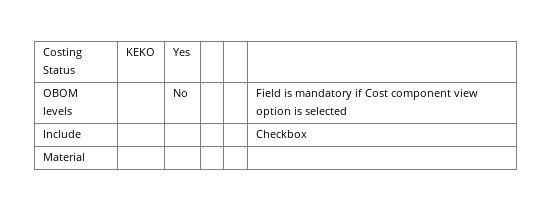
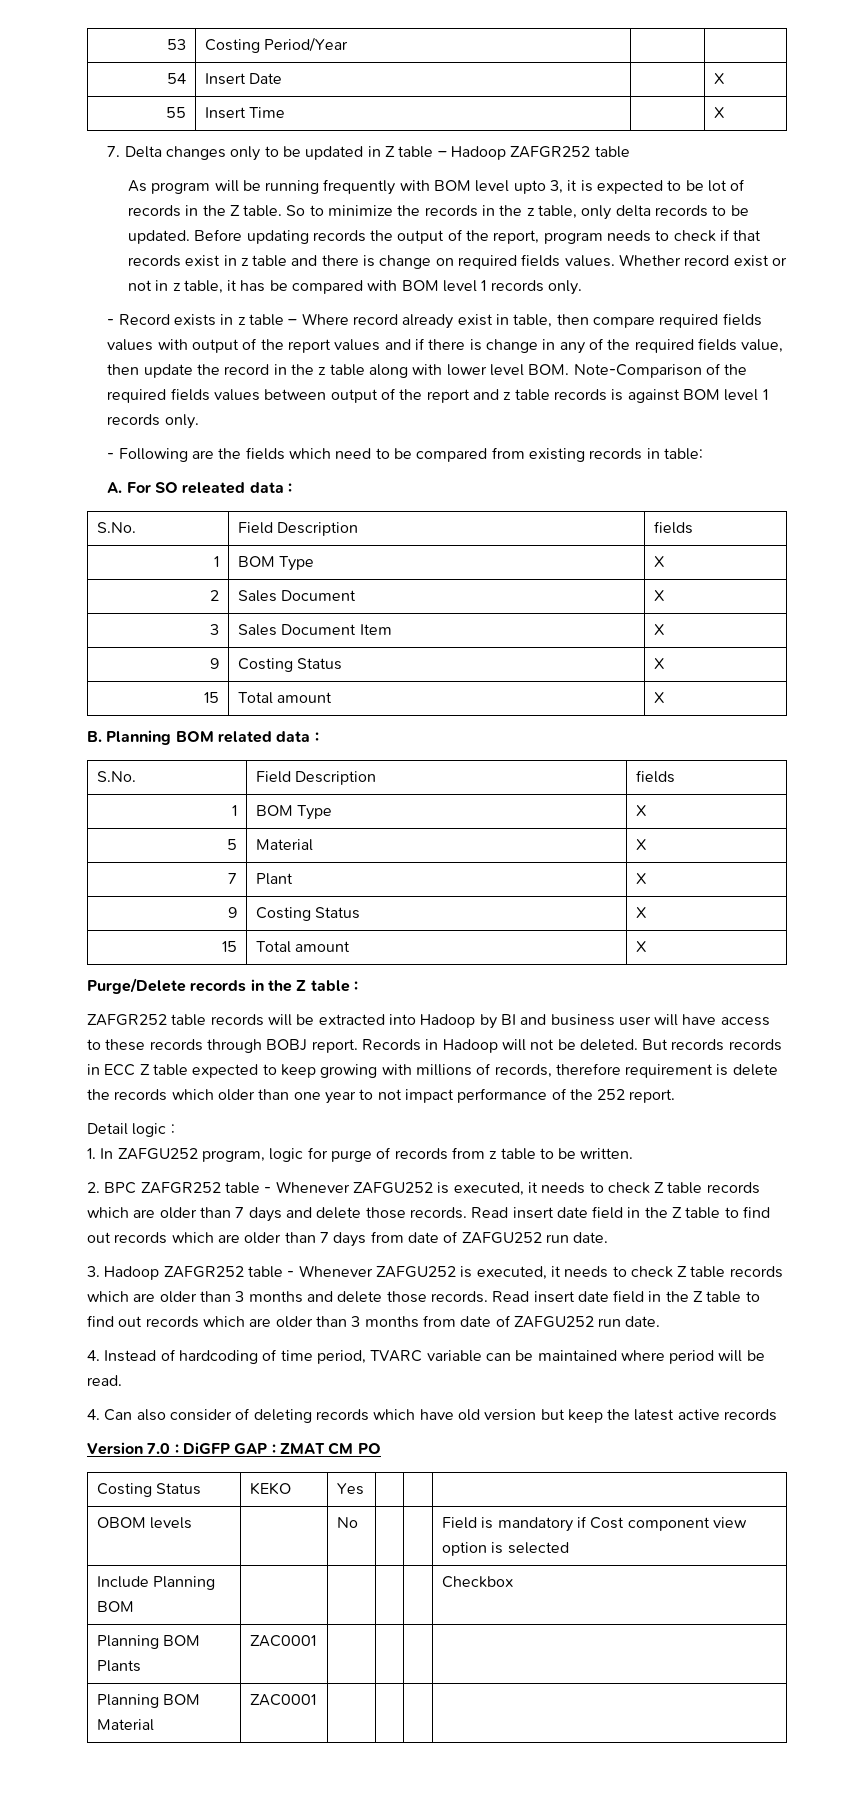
+ 53 | Costing Period/Year | |
+ 54 | Insert Date | | X
+ 55 | Insert Time | | X
+ 7. Delta changes only to be updated in Z table – Hadoop ZAFGR252 table
+ As program will be running frequently with BOM level upto 3, it is expected to be lot of records in the Z table. So to minimize the records in the z table, only delta records to be updated. Before updating records the output of the report, program needs to check if that records exist in z table and there is change on required fields values. Whether record exist or not in z table, it has be compared with BOM level 1 records only.
+ - Record exists in z table – Where record already exist in table, then compare required fields values with output of the report values and if there is change in any of the required fields value, then update the record in the z table along with lower level BOM. Note-Comparison of the required fields values between output of the report and z table records is against BOM level 1 records only.
+ - Following are the fields which need to be compared from existing records in table:
+ A. For SO releated data :
+ S.No. | Field Description | fields
+ 1 | BOM Type | X
+ 2 | Sales Document | X
+ 3 | Sales Document Item | X
+ 9 | Costing Status | X
+ 15 | Total amount | X
+ B. Planning BOM related data :
+ S.No. | Field Description | fields
+ 1 | BOM Type | X
+ 5 | Material | X
+ 7 | Plant | X
+ 9 | Costing Status | X
+ 15 | Total amount | X
+ Purge/Delete records in the Z table :
+ ZAFGR252 table records will be extracted into Hadoop by BI and business user will have access to these records through BOBJ report. Records in Hadoop will not be deleted. But records records in ECC Z table expected to keep growing with millions of records, therefore requirement is delete the records which older than one year to not impact performance of the 252 report.
+ Detail logic :
+ 1. In ZAFGU252 program, logic for purge of records from z table to be written.
+ 2. BPC ZAFGR252 table - Whenever ZAFGU252 is executed, it needs to check Z table records which are older than 7 days and delete those records. Read insert date field in the Z table to find out records which are older than 7 days from date of ZAFGU252 run date.
+ 3. Hadoop ZAFGR252 table - Whenever ZAFGU252 is executed, it needs to check Z table records which are older than 3 months and delete those records. Read insert date field in the Z table to find out records which are older than 3 months from date of ZAFGU252 run date.
+ 4. Instead of hardcoding of time period, TVARC variable can be maintained where period will be read.
+ 4. Can also consider of deleting records which have old version but keep the latest active records
+ Version 7.0 : DiGFP GAP : ZMAT CM PO
- Include | | | | | Checkbox
+ Include Planning BOM | | | | | Checkbox
- Material | | | | |
+ Planning BOM Plants | ZAC0001 | | | |
+ Planning BOM Material | ZAC0001 | | | |

